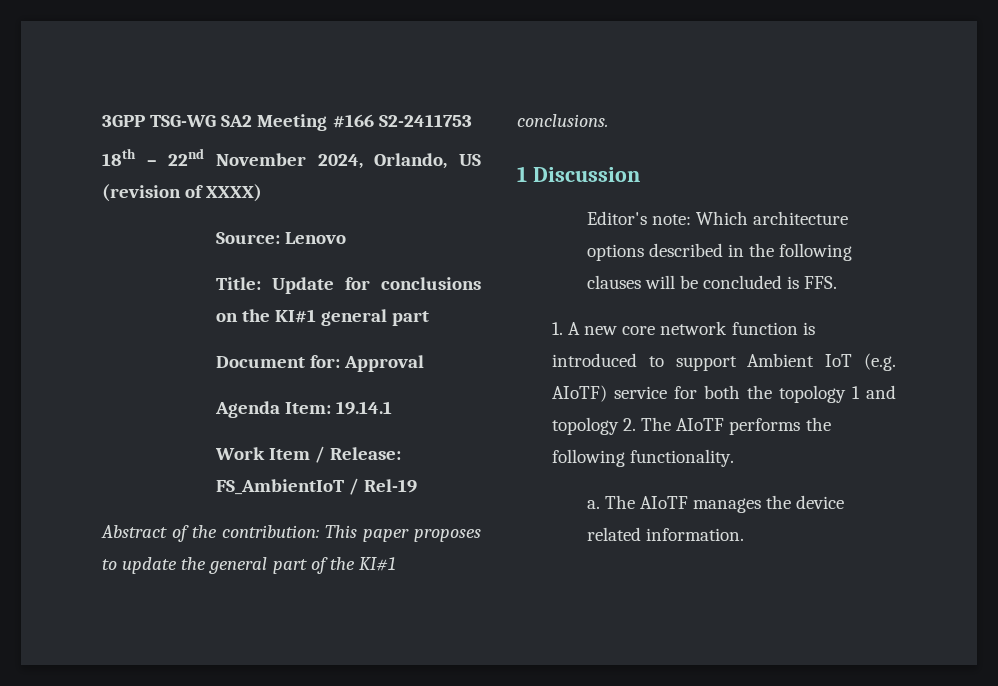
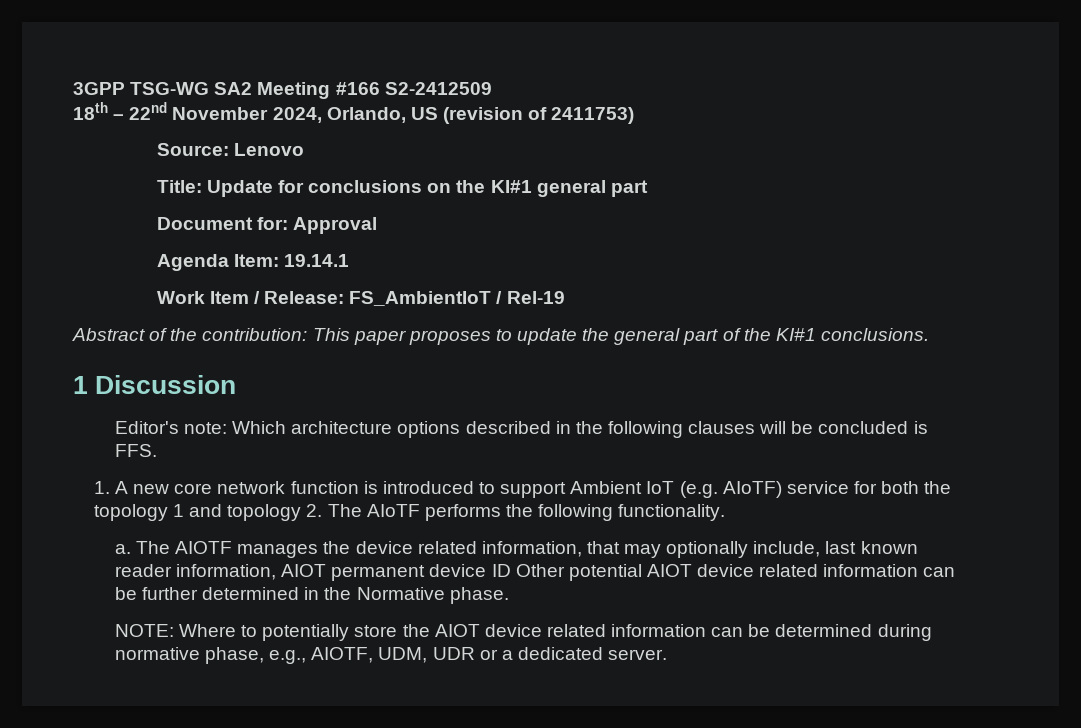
- 3GPP TSG-WG SA2 Meeting #166 S2-2411753
+ 3GPP TSG-WG SA2 Meeting #166 S2-2412509
- 18th – 22nd November 2024, Orlando, US (revision of XXXX)
+ 18th – 22nd November 2024, Orlando, US (revision of 2411753)
- The AIoTF manages the device related information.
+ The AIOTF manages the device related information, that may optionally include, last known reader information, AIOT permanent device ID Other potential AIOT device related information can be further determined in the Normative phase.
+ NOTE: Where to potentially store the AIOT device related information can be determined during normative phase, e.g., AIOTF, UDM, UDR or a dedicated server.

